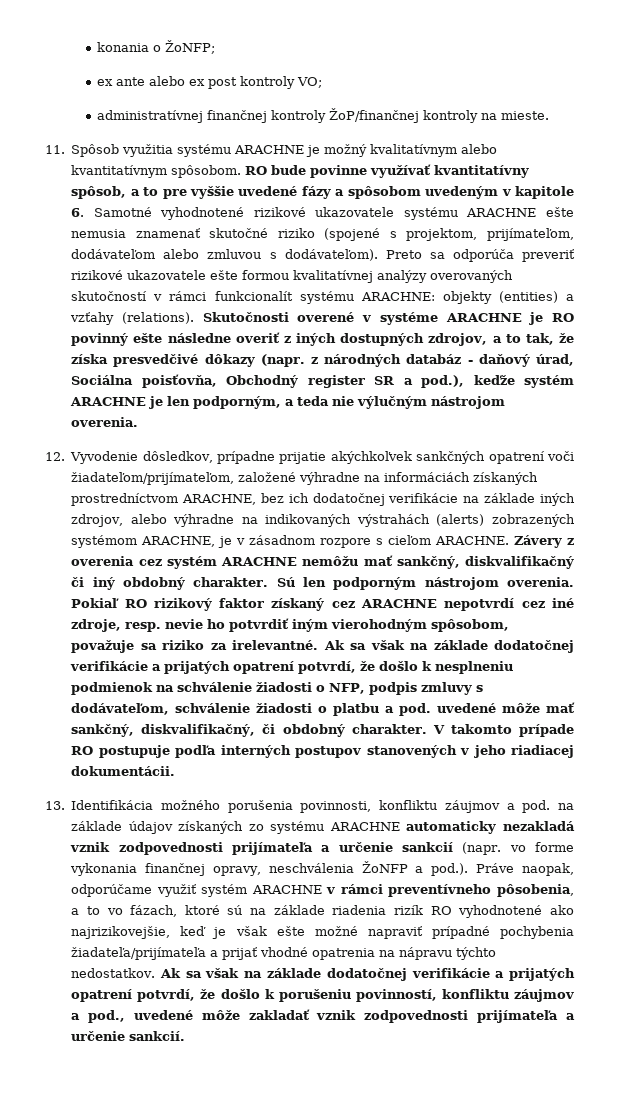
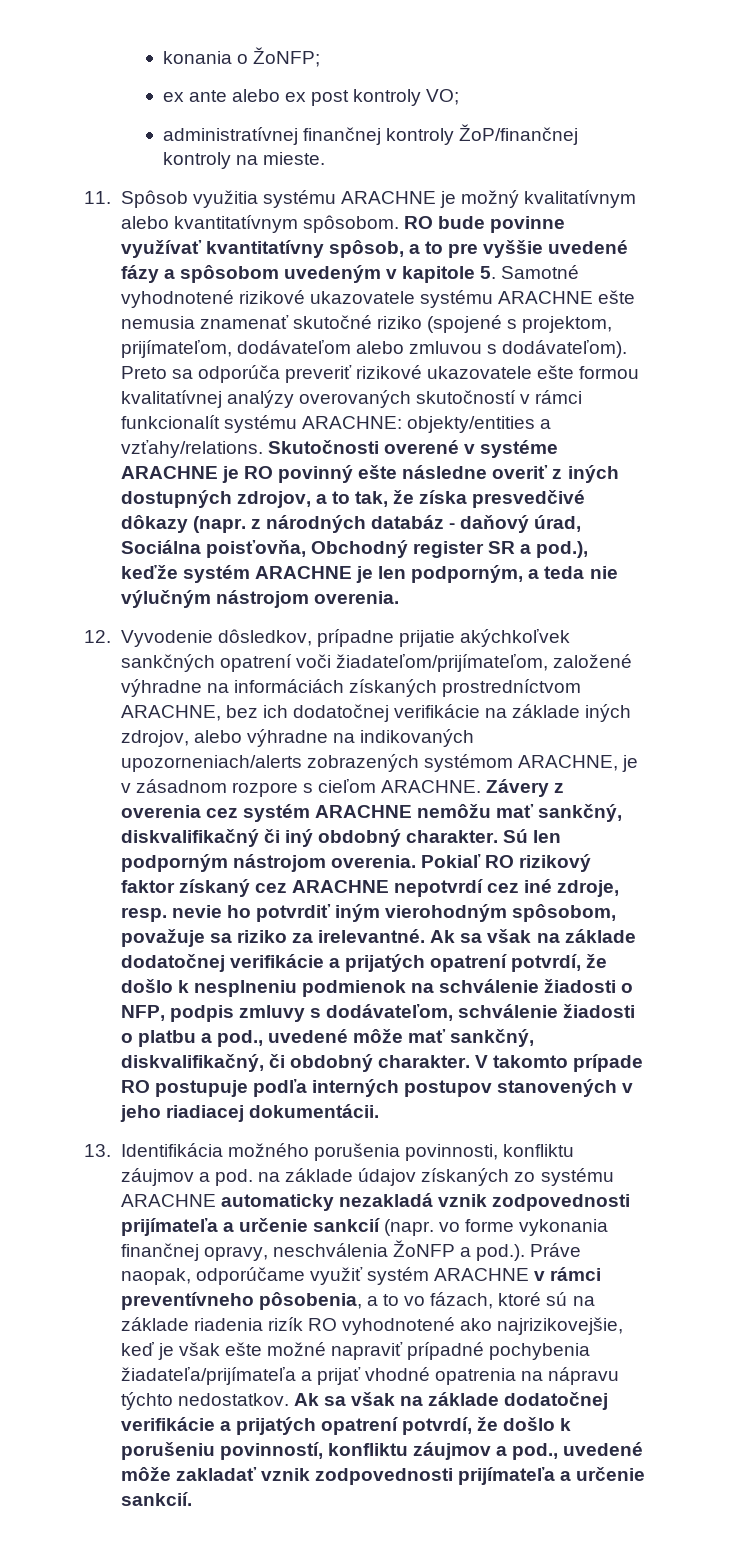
- RO bude povinne využívať kvantitatívny spôsob, a to pre vyššie uvedené fázy a spôsobom uvedeným v kapitole 6. Samotné vyhodnotené rizikové ukazovatele systému ARACHNE ešte nemusia znamenať skutočné riziko (spojené s projektom, prijímateľom, dodávateľom alebo zmluvou s dodávateľom).
+ RO bude povinne využívať kvantitatívny spôsob, a to pre vyššie uvedené fázy a spôsobom uvedeným v kapitole 5. Samotné vyhodnotené rizikové ukazovatele systému ARACHNE ešte nemusia znamenať skutočné riziko (spojené s projektom, prijímateľom, dodávateľom alebo zmluvou s dodávateľom).
- Preto sa odporúča preveriť rizikové ukazovatele ešte formou kvalitatívnej analýzy overovaných skutočností v rámci funkcionalít systému ARACHNE: objekty (entities) a vzťahy (relations).
+ Preto sa odporúča preveriť rizikové ukazovatele ešte formou kvalitatívnej analýzy overovaných skutočností v rámci funkcionalít systému ARACHNE: objekty/entities a vzťahy/relations.
- 12. Vyvodenie dôsledkov, prípadne prijatie akýchkoľvek sankčných opatrení voči žiadateľom/prijímateľom, založené výhradne na informáciách získaných prostredníctvom ARACHNE, bez ich dodatočnej verifikácie na základe iných zdrojov, alebo výhradne na indikovaných výstrahách (alerts) zobrazených systémom ARACHNE, je v zásadnom rozpore s cieľom ARACHNE.
+ 12. Vyvodenie dôsledkov, prípadne prijatie akýchkoľvek sankčných opatrení voči žiadateľom/prijímateľom, založené výhradne na informáciách získaných prostredníctvom ARACHNE, bez ich dodatočnej verifikácie na základe iných zdrojov, alebo výhradne na indikovaných upozorneniach/alerts zobrazených systémom ARACHNE, je v zásadnom rozpore s cieľom ARACHNE.
- Ak sa však na základe dodatočnej verifikácie a prijatých opatrení potvrdí, že došlo k nesplneniu podmienok na schválenie žiadosti o NFP, podpis zmluvy s dodávateľom, schválenie žiadosti o platbu a pod. uvedené môže mať sankčný, diskvalifikačný, či obdobný charakter.
+ Ak sa však na základe dodatočnej verifikácie a prijatých opatrení potvrdí, že došlo k nesplneniu podmienok na schválenie žiadosti o NFP, podpis zmluvy s dodávateľom, schválenie žiadosti o platbu a pod., uvedené môže mať sankčný, diskvalifikačný, či obdobný charakter.

